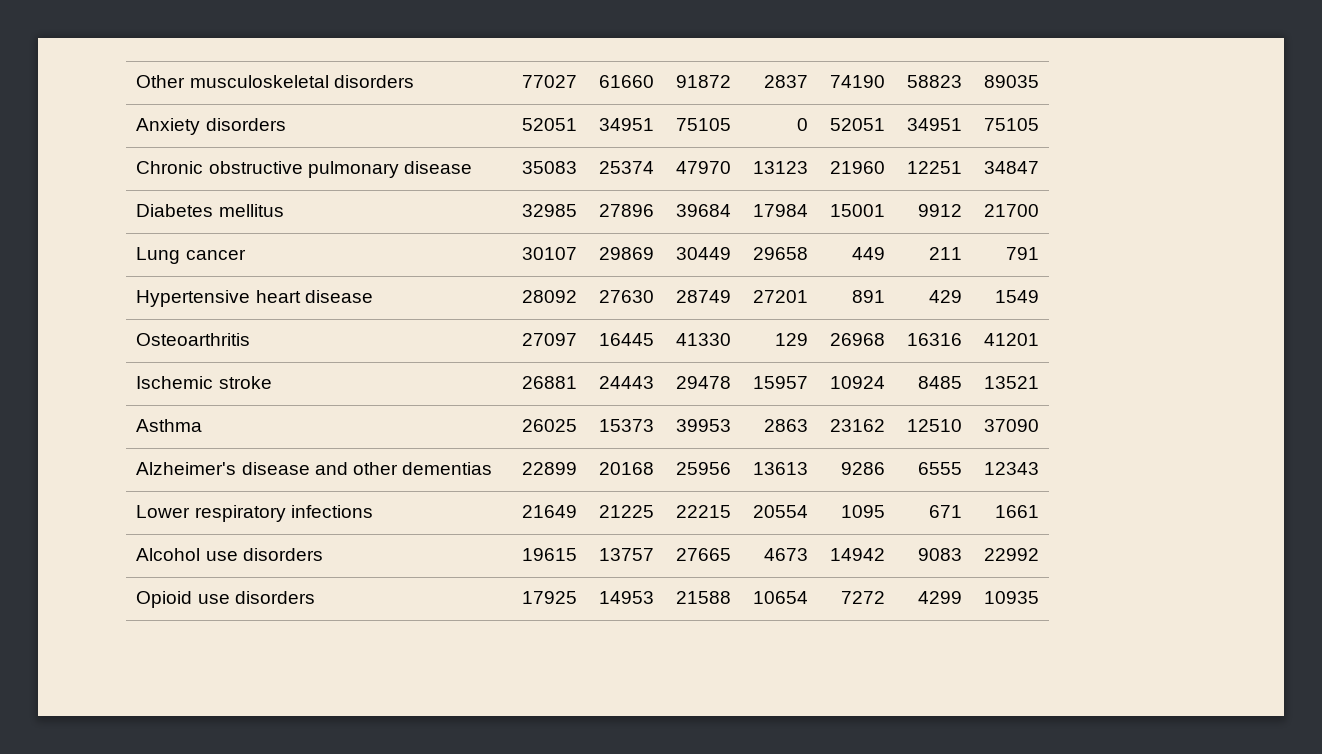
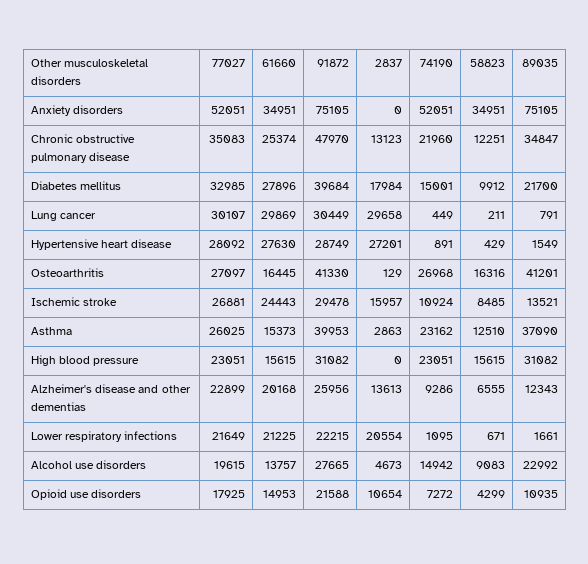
+ High blood pressure | 23051 | 15615 | 31082 | 0 | 23051 | 15615 | 31082

